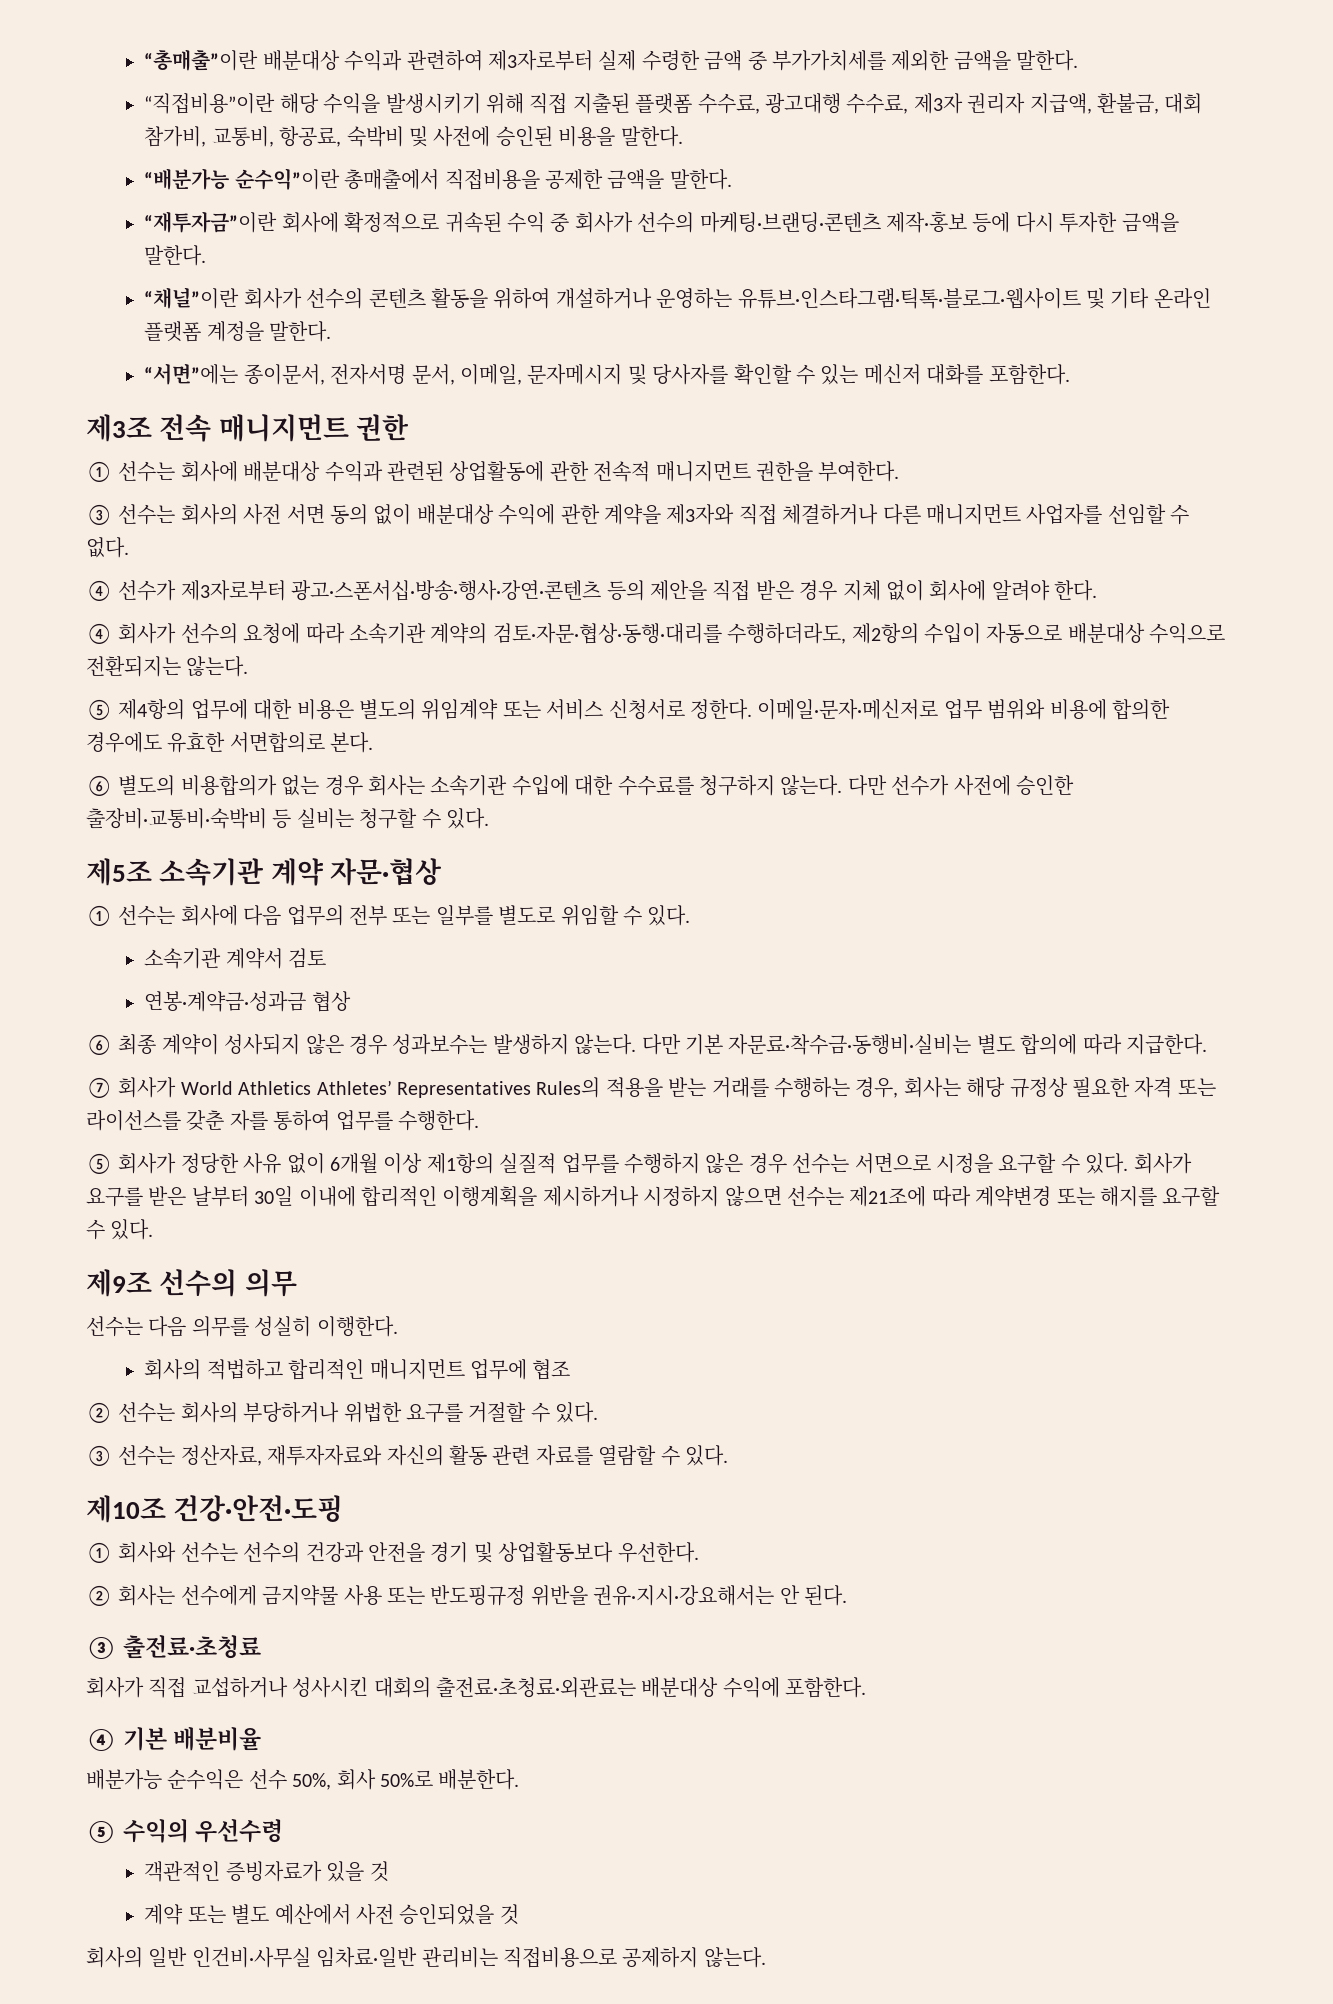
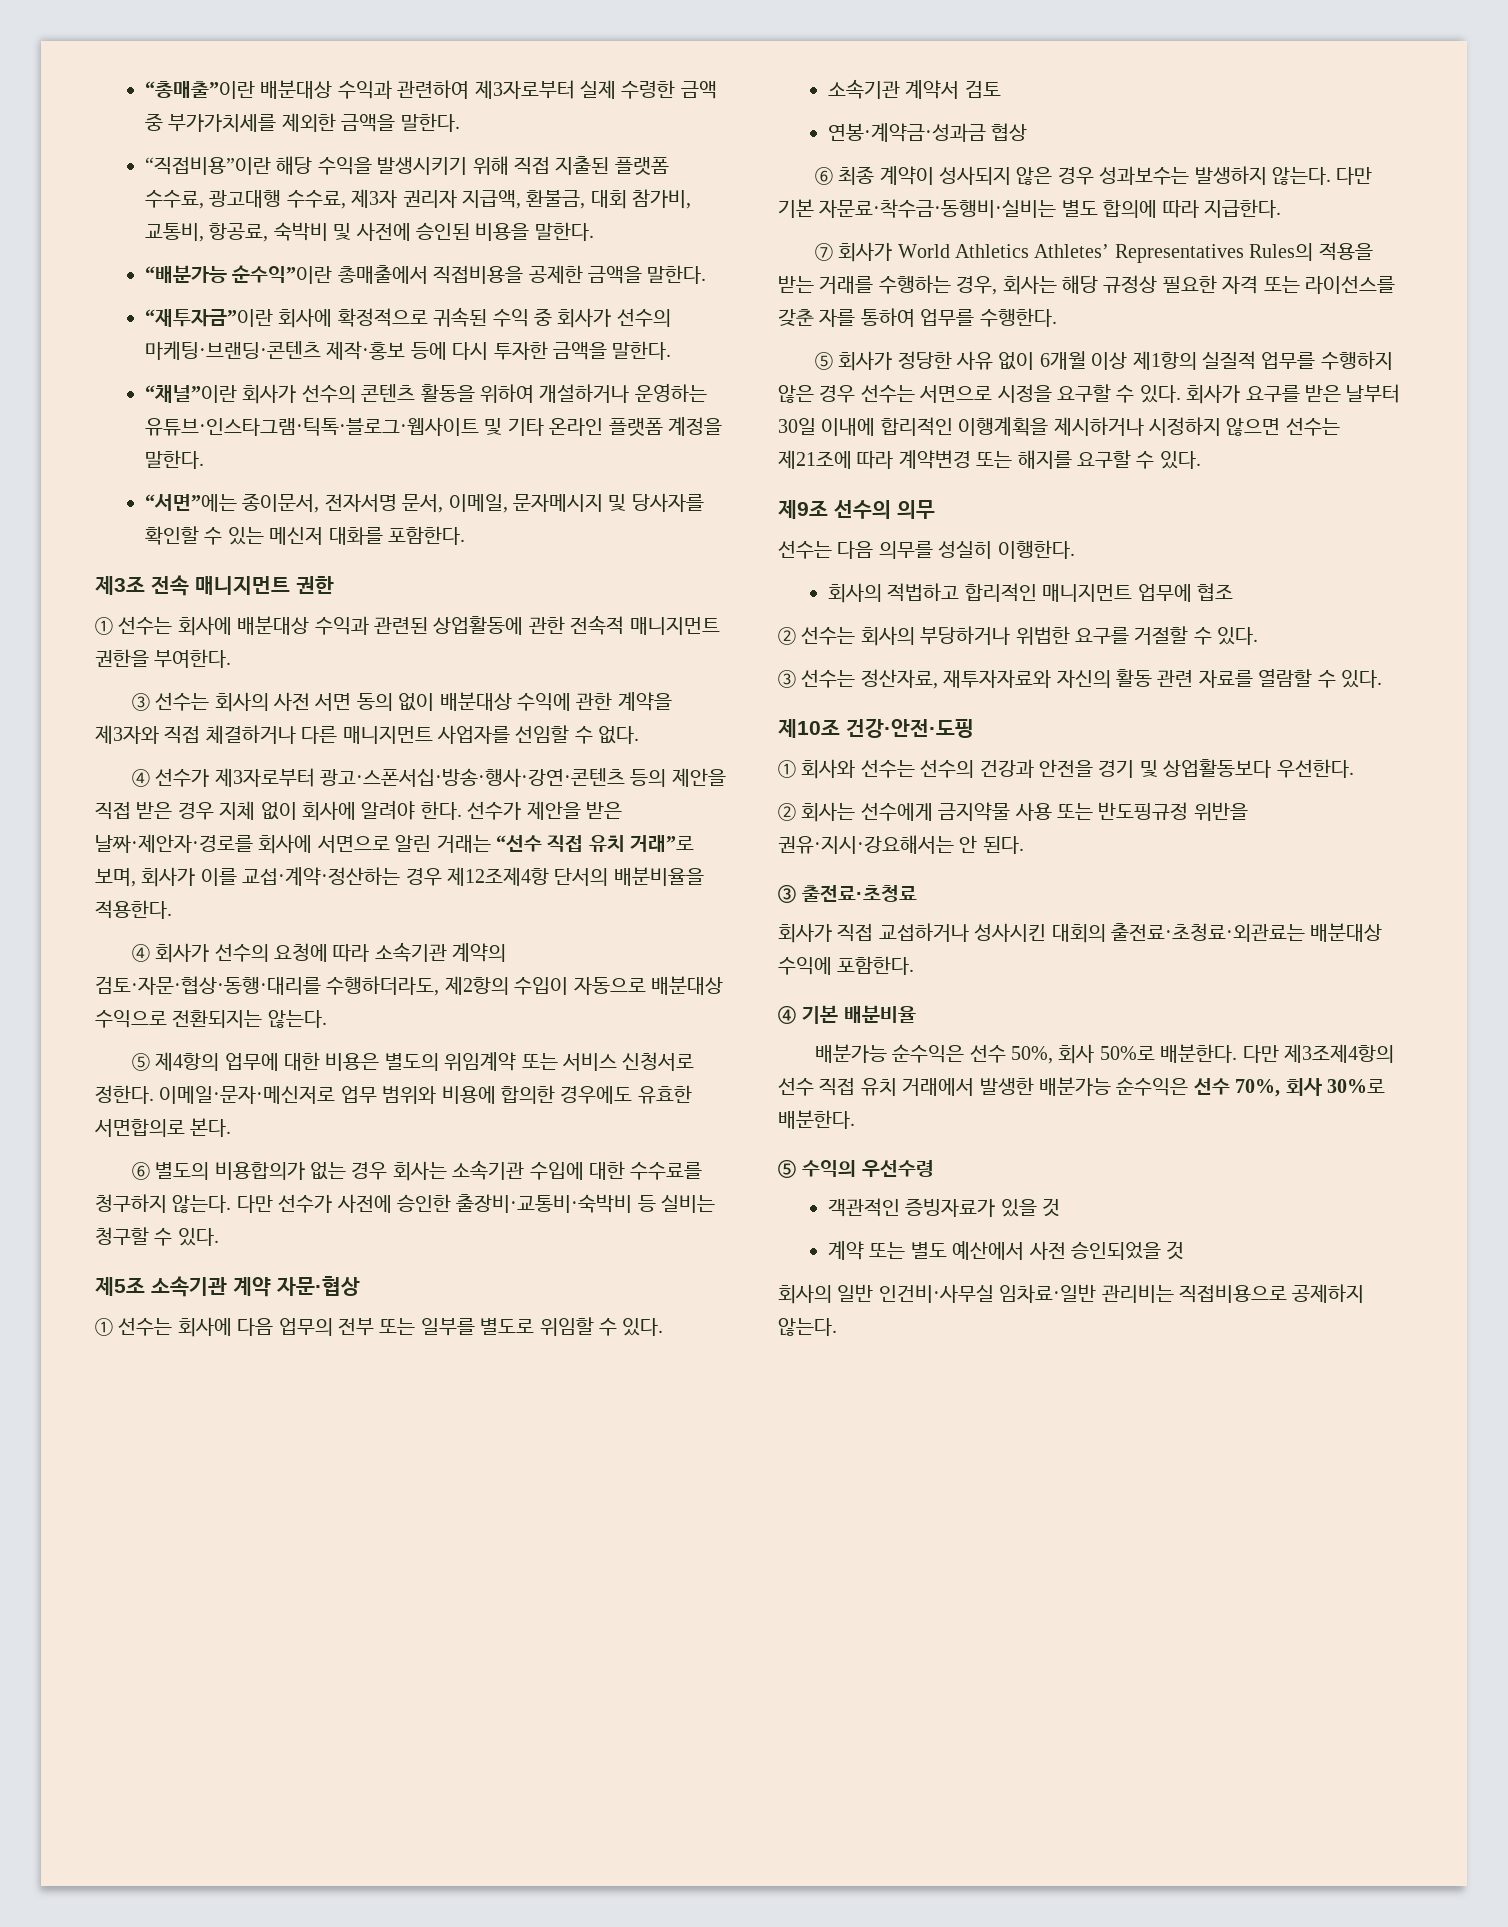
+ 선수가 제안을 받은 날짜·제안자·경로를 회사에 서면으로 알린 거래는 “선수 직접 유치 거래”로 보며, 회사가 이를 교섭·계약·정산하는 경우 제12조제4항 단서의 배분비율을 적용한다.
+ 다만 제3조제4항의 선수 직접 유치 거래에서 발생한 배분가능 순수익은 선수 70%, 회사 30%로 배분한다.

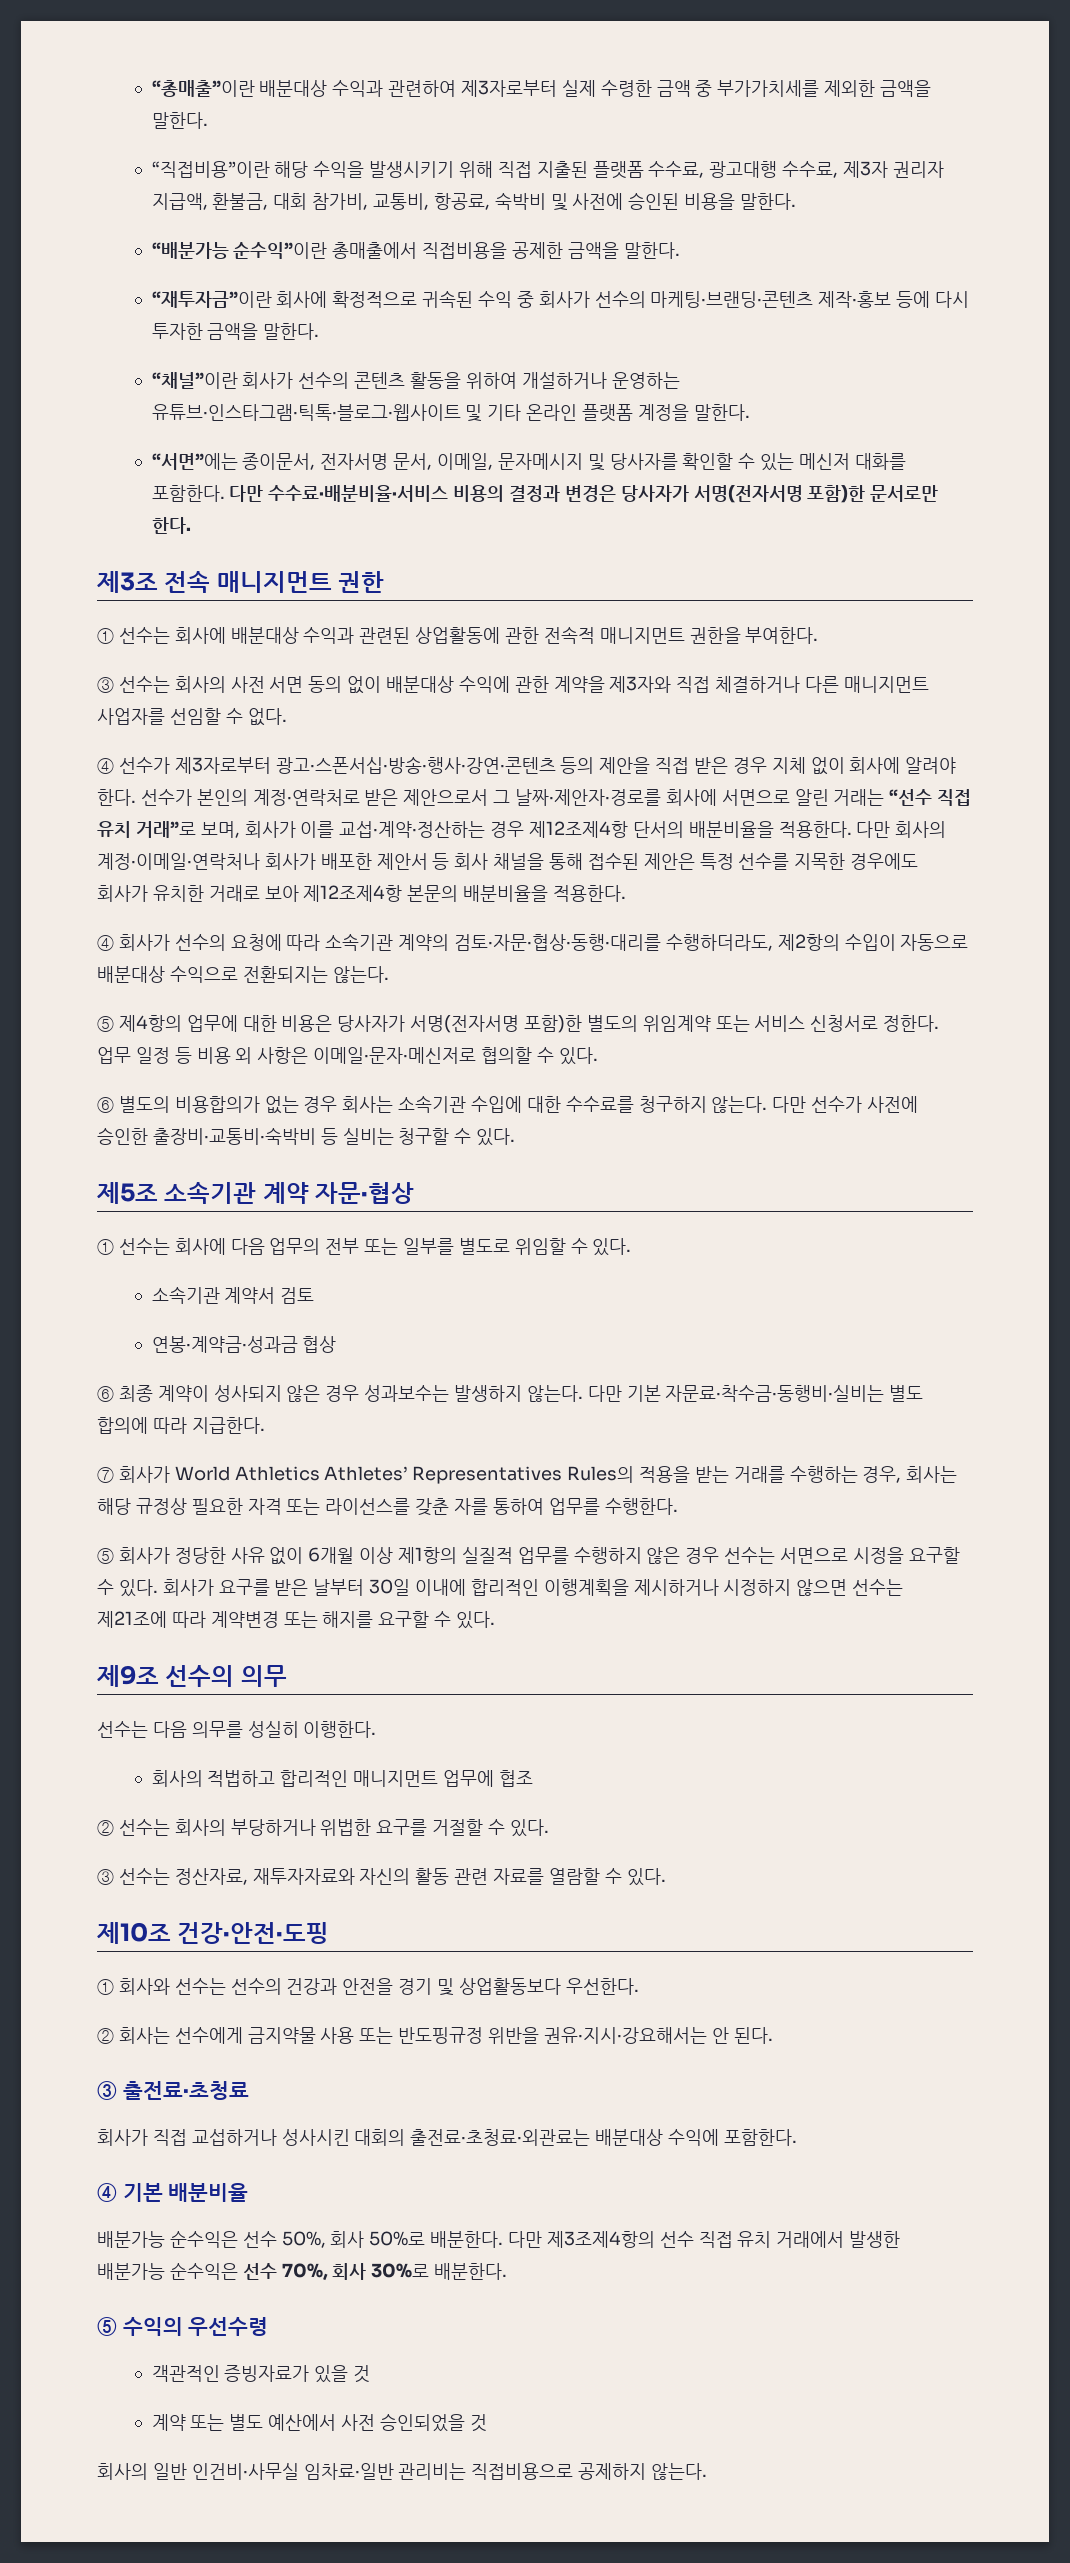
+ 다만 수수료·배분비율·서비스 비용의 결정과 변경은 당사자가 서명(전자서명 포함)한 문서로만 한다.
- 선수가 제안을 받은 날짜·제안자·경로를 회사에 서면으로 알린 거래는 “선수 직접 유치 거래”로 보며, 회사가 이를 교섭·계약·정산하는 경우 제12조제4항 단서의 배분비율을 적용한다.
+ 선수가 본인의 계정·연락처로 받은 제안으로서 그 날짜·제안자·경로를 회사에 서면으로 알린 거래는 “선수 직접 유치 거래”로 보며, 회사가 이를 교섭·계약·정산하는 경우 제12조제4항 단서의 배분비율을 적용한다. 다만 회사의 계정·이메일·연락처나 회사가 배포한 제안서 등 회사 채널을 통해 접수된 제안은 특정 선수를 지목한 경우에도 회사가 유치한 거래로 보아 제12조제4항 본문의 배분비율을 적용한다.
- ⑤ 제4항의 업무에 대한 비용은 별도의 위임계약 또는 서비스 신청서로 정한다.
+ ⑤ 제4항의 업무에 대한 비용은 당사자가 서명(전자서명 포함)한 별도의 위임계약 또는 서비스 신청서로 정한다.
- 이메일·문자·메신저로 업무 범위와 비용에 합의한 경우에도 유효한 서면합의로 본다.
+ 업무 일정 등 비용 외 사항은 이메일·문자·메신저로 협의할 수 있다.

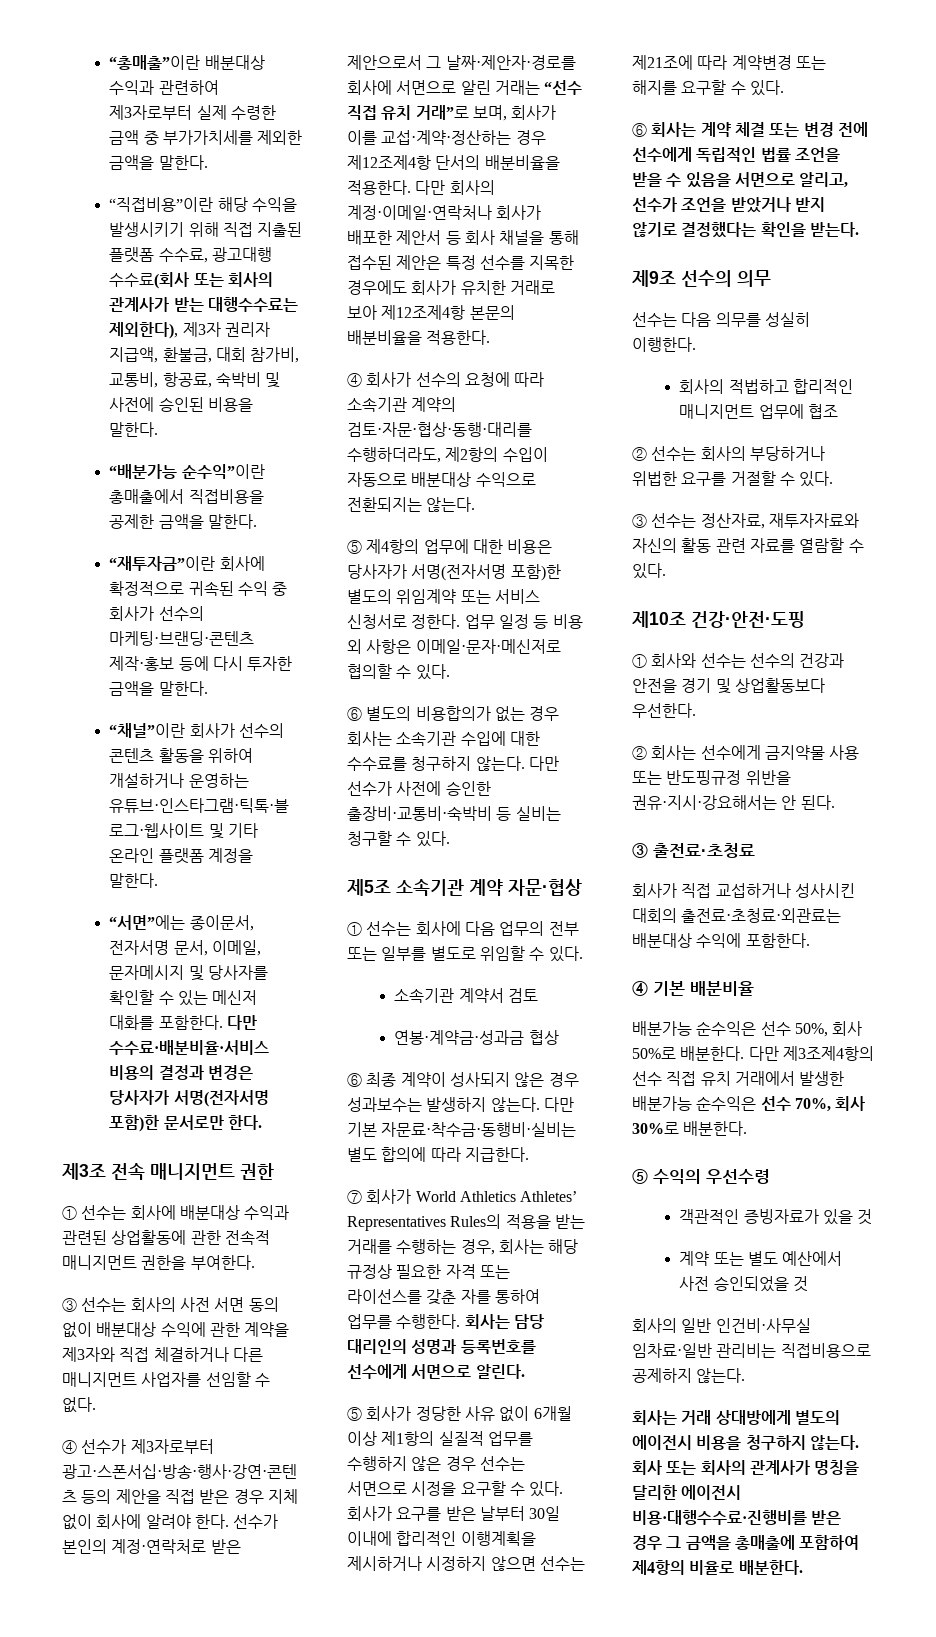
- “직접비용”이란 해당 수익을 발생시키기 위해 직접 지출된 플랫폼 수수료, 광고대행 수수료, 제3자 권리자 지급액, 환불금, 대회 참가비, 교통비, 항공료, 숙박비 및 사전에 승인된 비용을 말한다.
+ “직접비용”이란 해당 수익을 발생시키기 위해 직접 지출된 플랫폼 수수료, 광고대행 수수료(회사 또는 회사의 관계사가 받는 대행수수료는 제외한다), 제3자 권리자 지급액, 환불금, 대회 참가비, 교통비, 항공료, 숙박비 및 사전에 승인된 비용을 말한다.
+ 회사는 담당 대리인의 성명과 등록번호를 선수에게 서면으로 알린다.
+ ⑥ 회사는 계약 체결 또는 변경 전에 선수에게 독립적인 법률 조언을 받을 수 있음을 서면으로 알리고, 선수가 조언을 받았거나 받지 않기로 결정했다는 확인을 받는다.
+ 회사는 거래 상대방에게 별도의 에이전시 비용을 청구하지 않는다. 회사 또는 회사의 관계사가 명칭을 달리한 에이전시 비용·대행수수료·진행비를 받은 경우 그 금액을 총매출에 포함하여 제4항의 비율로 배분한다.

